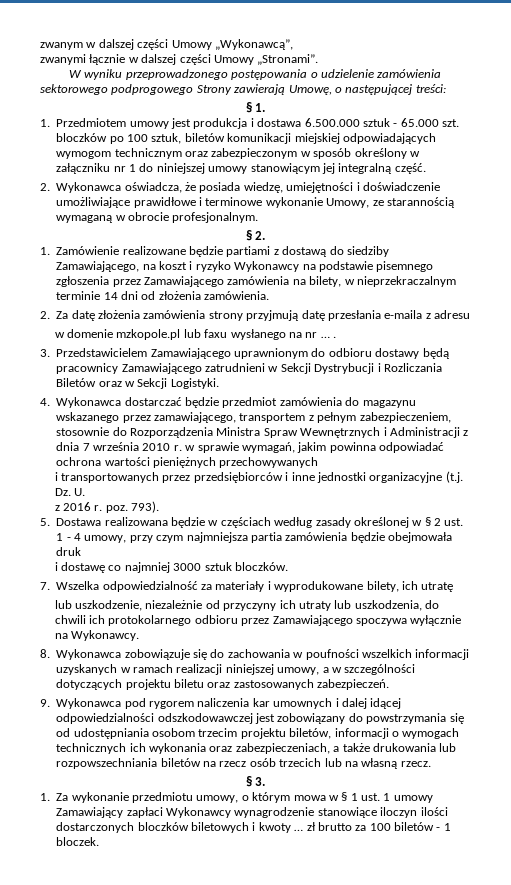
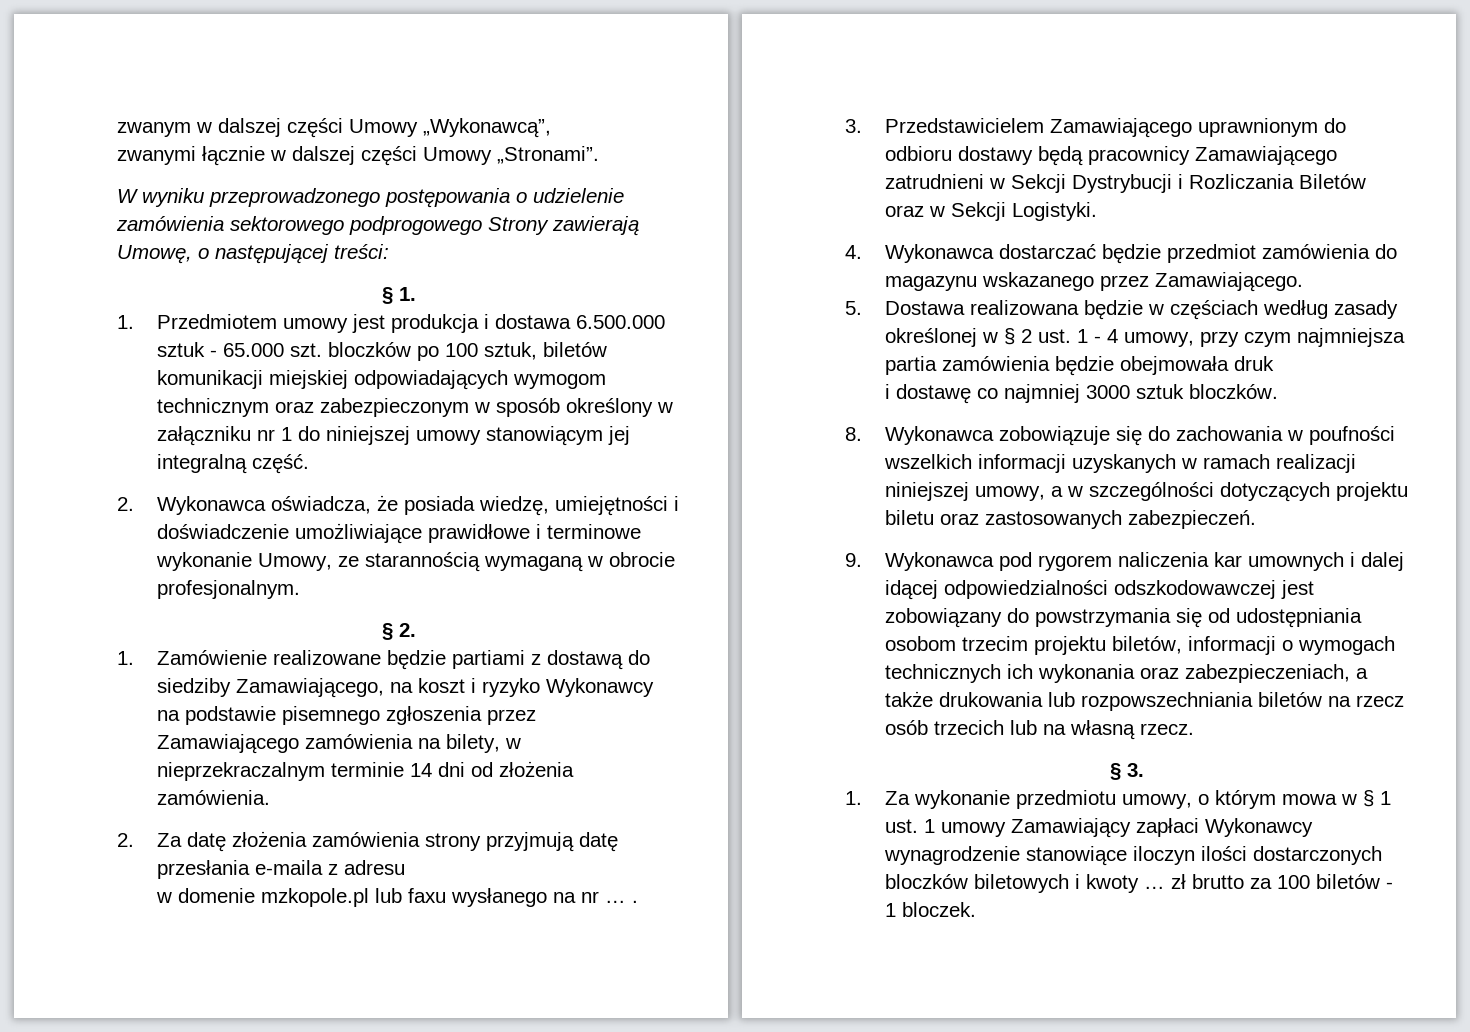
- 4. Wykonawca dostarczać będzie przedmiot zamówienia do magazynu wskazanego przez zamawiającego, transportem z pełnym zabezpieczeniem, stosownie do Rozporządzenia Ministra Spraw Wewnętrznych i Administracji z dnia 7 września 2010 r. w sprawie wymagań, jakim powinna odpowiadać ochrona wartości pieniężnych przechowywanych
- i transportowanych przez przedsiębiorców i inne jednostki organizacyjne (t.j. Dz. U.
- z 2016 r. poz. 793).
+ 4. Wykonawca dostarczać będzie przedmiot zamówienia do magazynu wskazanego przez Zamawiającego.
- 7. Wszelka odpowiedzialność za materiały i wyprodukowane bilety, ich utratę
- lub uszkodzenie, niezależnie od przyczyny ich utraty lub uszkodzenia, do chwili ich protokolarnego odbioru przez Zamawiającego spoczywa wyłącznie na Wykonawcy.

